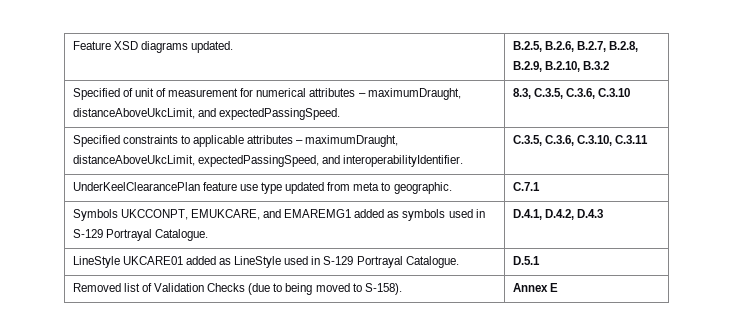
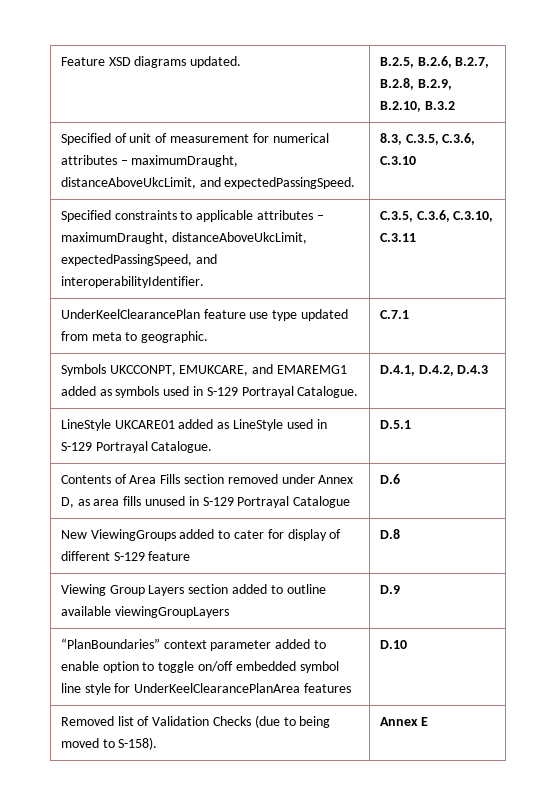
+ Contents of Area Fills section removed under Annex D, as area fills unused in S-129 Portrayal Catalogue | D.6
+ New ViewingGroups added to cater for display of different S-129 feature | D.8
+ Viewing Group Layers section added to outline available viewingGroupLayers | D.9
+ “PlanBoundaries” context parameter added to enable option to toggle on/off embedded symbol line style for UnderKeelClearancePlanArea features | D.10

